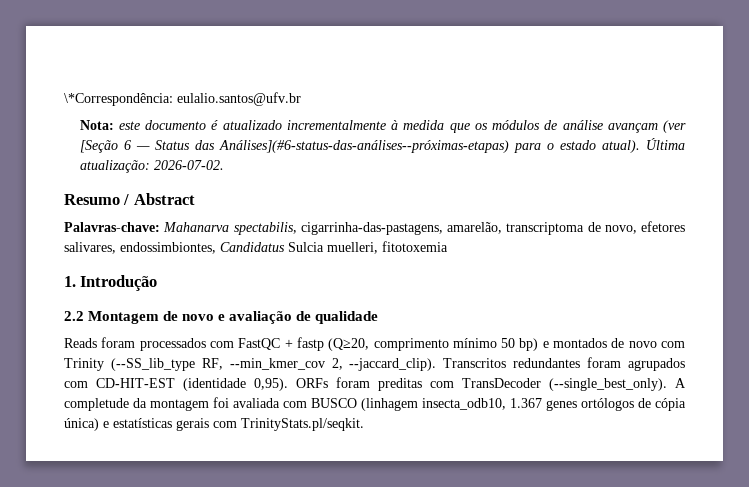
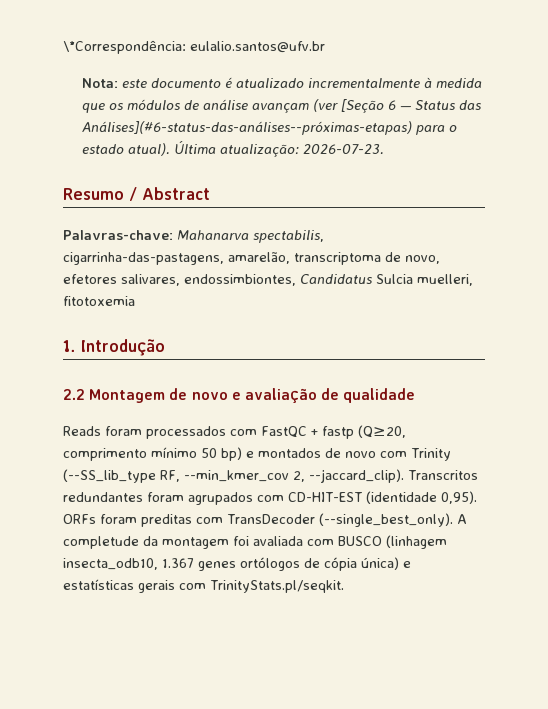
- Última atualização: 2026-07-02.
+ Última atualização: 2026-07-23.

